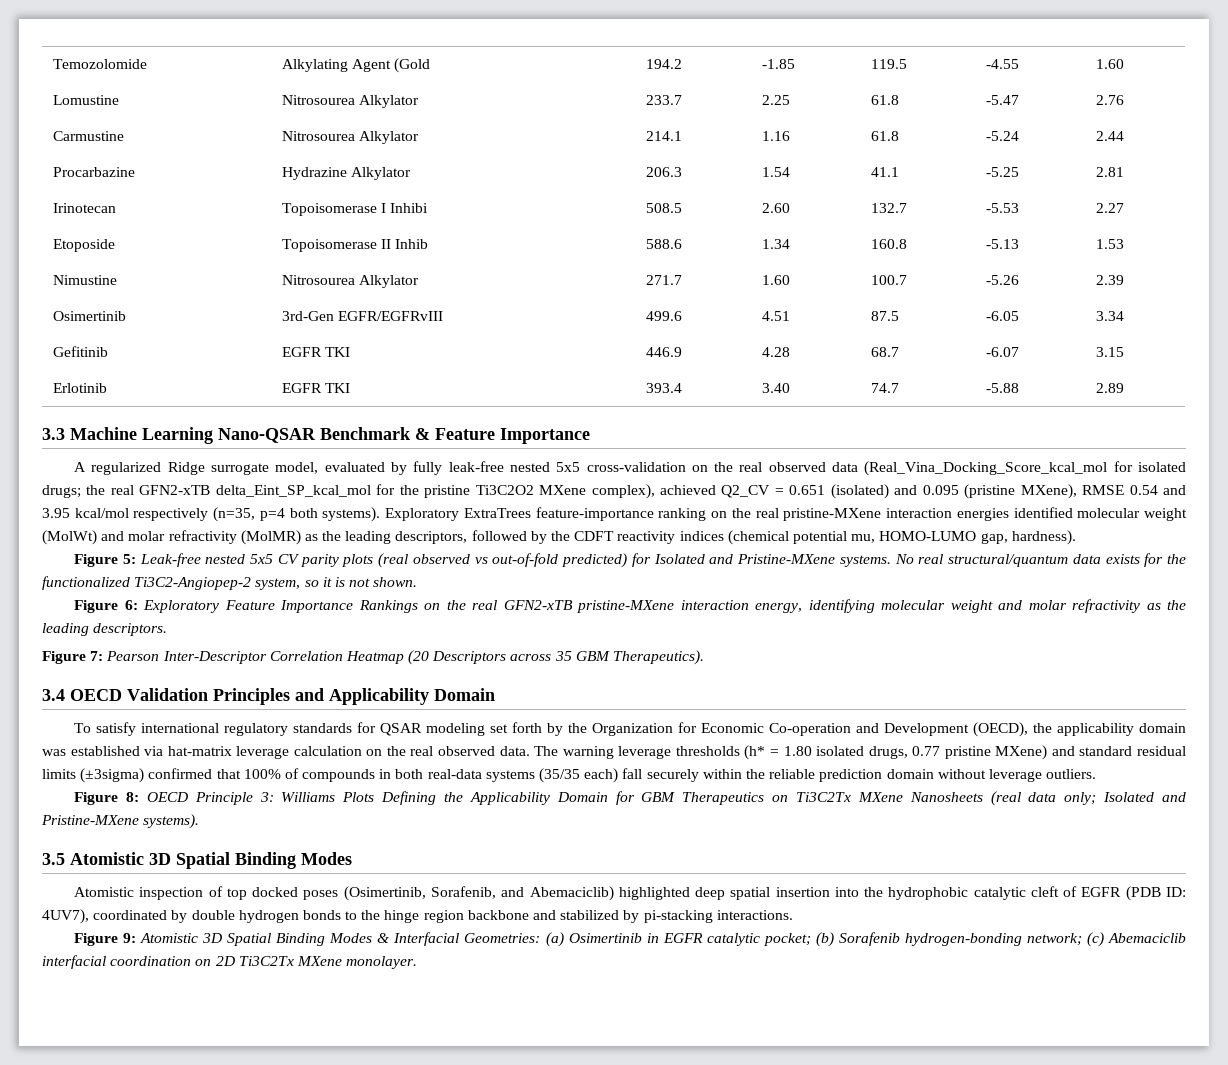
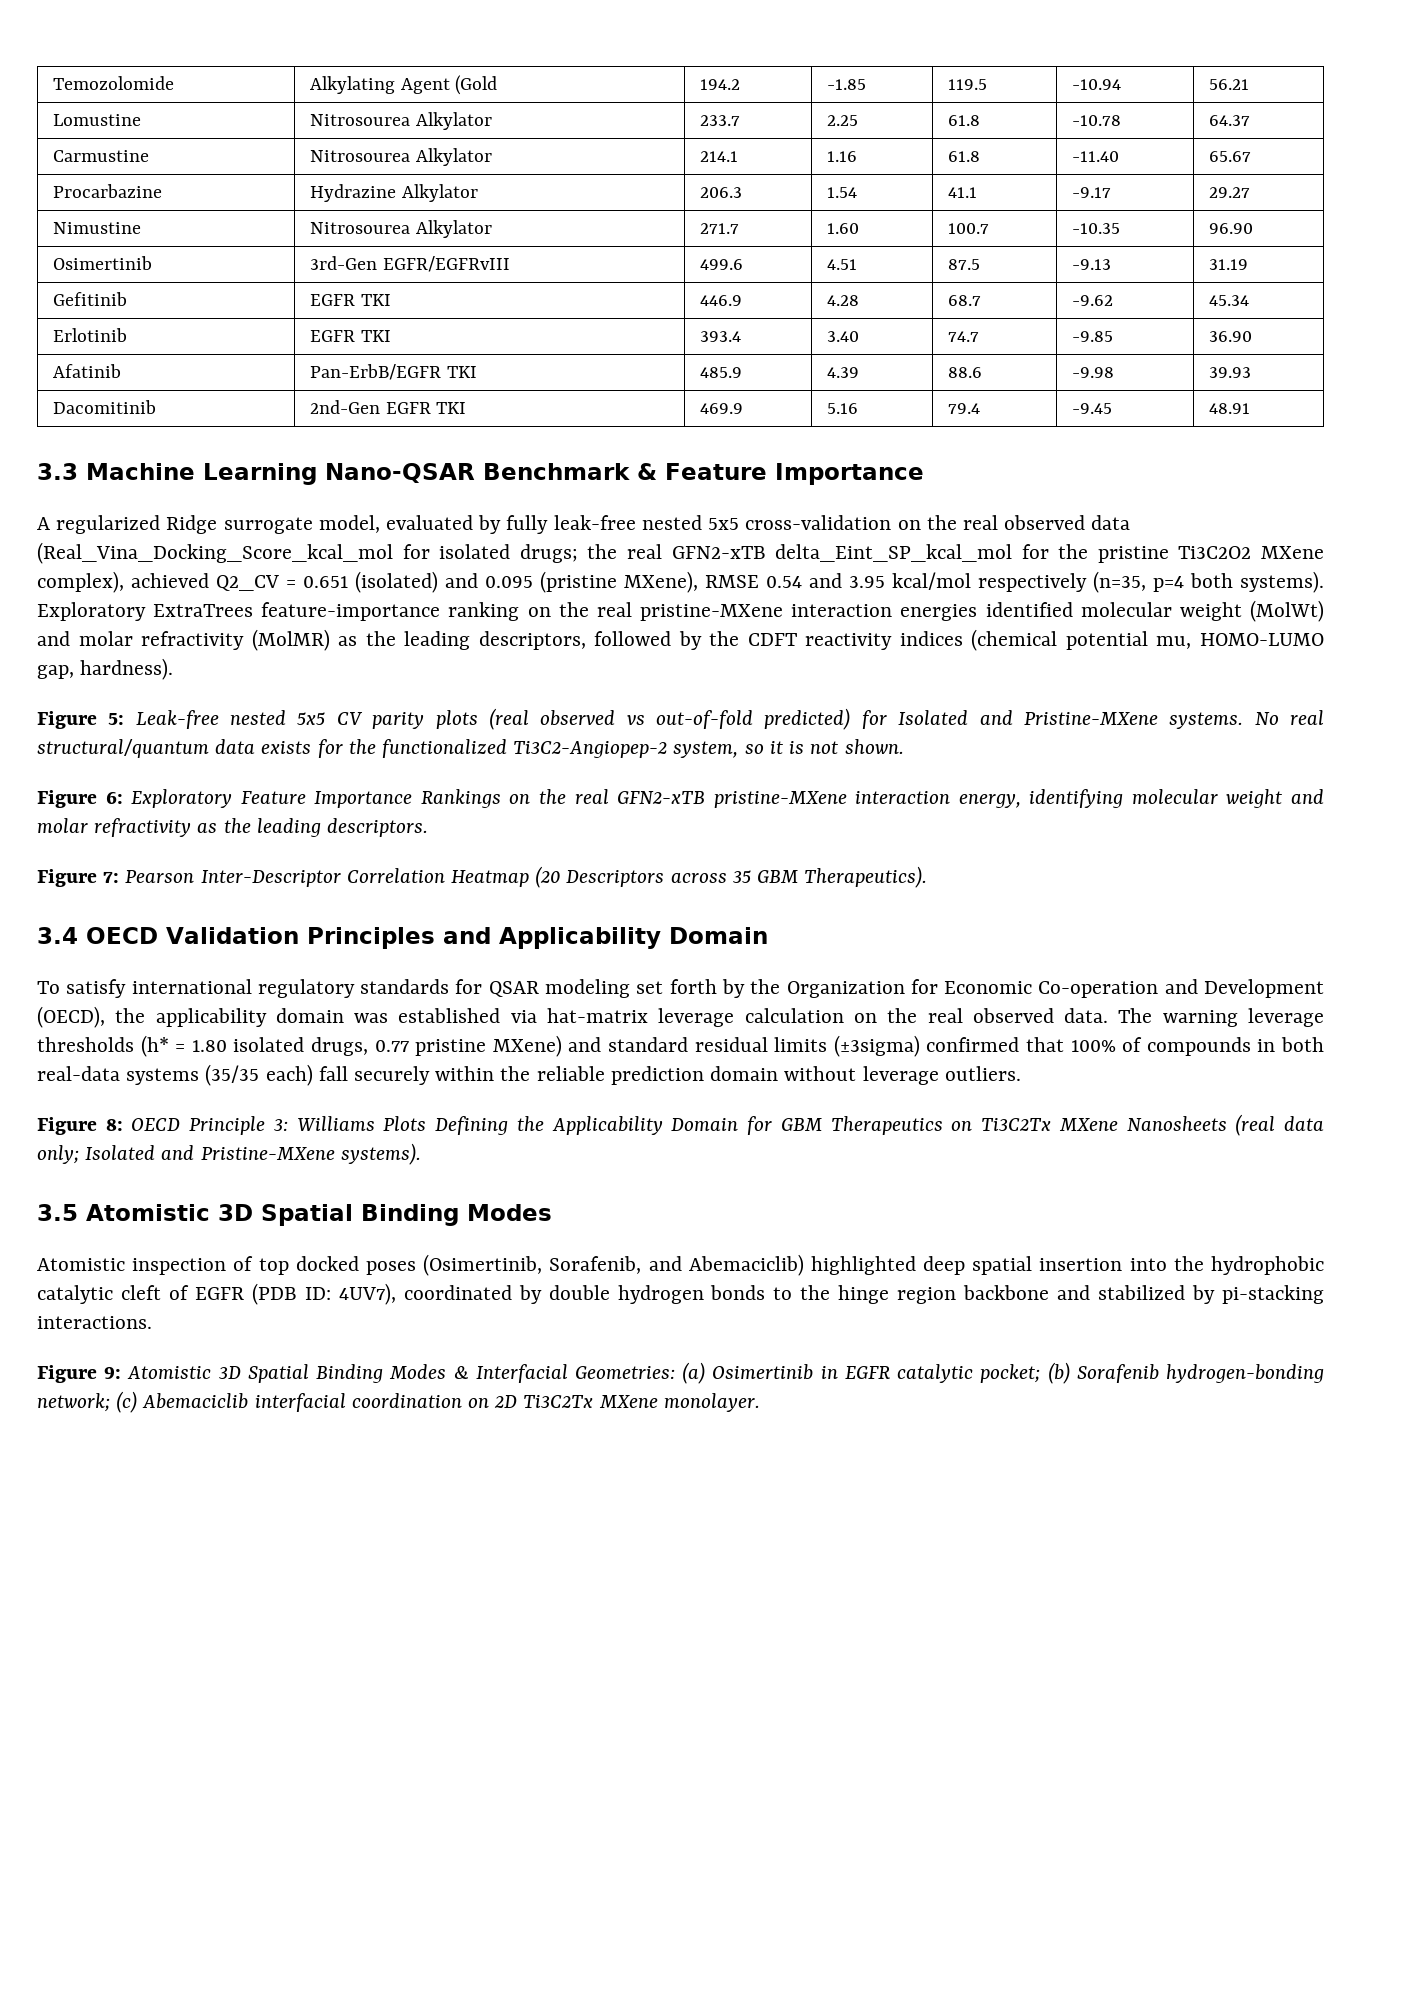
- Temozolomide | Alkylating Agent (Gold | 194.2 | -1.85 | 119.5 | -4.55 | 1.60
+ Temozolomide | Alkylating Agent (Gold | 194.2 | -1.85 | 119.5 | -10.94 | 56.21
- Lomustine | Nitrosourea Alkylator | 233.7 | 2.25 | 61.8 | -5.47 | 2.76
+ Lomustine | Nitrosourea Alkylator | 233.7 | 2.25 | 61.8 | -10.78 | 64.37
- Carmustine | Nitrosourea Alkylator | 214.1 | 1.16 | 61.8 | -5.24 | 2.44
+ Carmustine | Nitrosourea Alkylator | 214.1 | 1.16 | 61.8 | -11.40 | 65.67
- Procarbazine | Hydrazine Alkylator | 206.3 | 1.54 | 41.1 | -5.25 | 2.81
- Irinotecan | Topoisomerase I Inhibi | 508.5 | 2.60 | 132.7 | -5.53 | 2.27
- Etoposide | Topoisomerase II Inhib | 588.6 | 1.34 | 160.8 | -5.13 | 1.53
+ Procarbazine | Hydrazine Alkylator | 206.3 | 1.54 | 41.1 | -9.17 | 29.27
- Nimustine | Nitrosourea Alkylator | 271.7 | 1.60 | 100.7 | -5.26 | 2.39
+ Nimustine | Nitrosourea Alkylator | 271.7 | 1.60 | 100.7 | -10.35 | 96.90
- Osimertinib | 3rd-Gen EGFR/EGFRvIII | 499.6 | 4.51 | 87.5 | -6.05 | 3.34
+ Osimertinib | 3rd-Gen EGFR/EGFRvIII | 499.6 | 4.51 | 87.5 | -9.13 | 31.19
- Gefitinib | EGFR TKI | 446.9 | 4.28 | 68.7 | -6.07 | 3.15
+ Gefitinib | EGFR TKI | 446.9 | 4.28 | 68.7 | -9.62 | 45.34
- Erlotinib | EGFR TKI | 393.4 | 3.40 | 74.7 | -5.88 | 2.89
+ Erlotinib | EGFR TKI | 393.4 | 3.40 | 74.7 | -9.85 | 36.90
+ Afatinib | Pan-ErbB/EGFR TKI | 485.9 | 4.39 | 88.6 | -9.98 | 39.93
+ Dacomitinib | 2nd-Gen EGFR TKI | 469.9 | 5.16 | 79.4 | -9.45 | 48.91

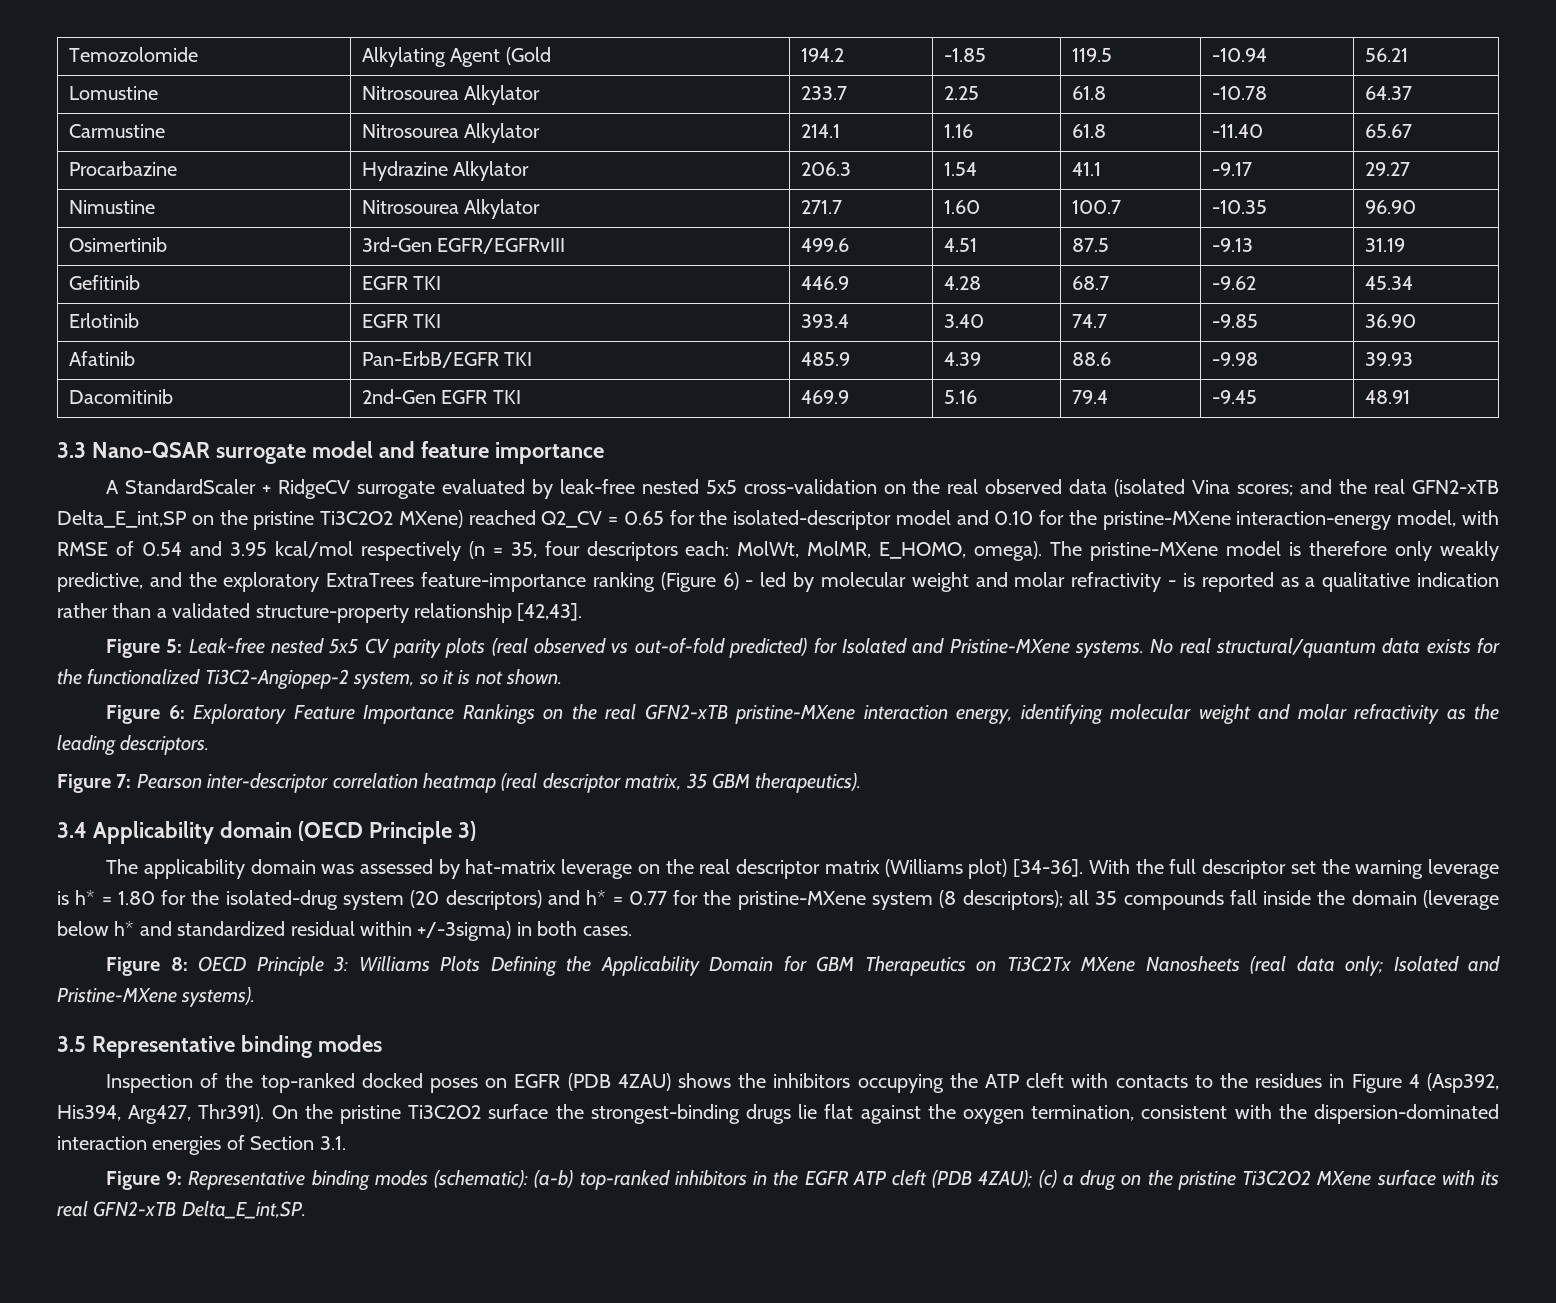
- 3.3 Machine Learning Nano-QSAR Benchmark & Feature Importance
- A regularized Ridge surrogate model, evaluated by fully leak-free nested 5x5 cross-validation on the real observed data (Real_Vina_Docking_Score_kcal_mol for isolated drugs; the real GFN2-xTB delta_Eint_SP_kcal_mol for the pristine Ti3C2O2 MXene complex), achieved Q2_CV = 0.651 (isolated) and 0.095 (pristine MXene), RMSE 0.54 and 3.95 kcal/mol respectively (n=35, p=4 both systems). Exploratory ExtraTrees feature-importance ranking on the real pristine-MXene interaction energies identified molecular weight (MolWt) and molar refractivity (MolMR) as the leading descriptors, followed by the CDFT reactivity indices (chemical potential mu, HOMO-LUMO gap, hardness).
+ 3.3 Nano-QSAR surrogate model and feature importance
+ A StandardScaler + RidgeCV surrogate evaluated by leak-free nested 5x5 cross-validation on the real observed data (isolated Vina scores; and the real GFN2-xTB Delta_E_int,SP on the pristine Ti3C2O2 MXene) reached Q2_CV = 0.65 for the isolated-descriptor model and 0.10 for the pristine-MXene interaction-energy model, with RMSE of 0.54 and 3.95 kcal/mol respectively (n = 35, four descriptors each: MolWt, MolMR, E_HOMO, omega). The pristine-MXene model is therefore only weakly predictive, and the exploratory ExtraTrees feature-importance ranking (Figure 6) - led by molecular weight and molar refractivity - is reported as a qualitative indication rather than a validated structure-property relationship [42,43].
- Figure 7: Pearson Inter-Descriptor Correlation Heatmap (20 Descriptors across 35 GBM Therapeutics).
+ Figure 7: Pearson inter-descriptor correlation heatmap (real descriptor matrix, 35 GBM therapeutics).
- 3.4 OECD Validation Principles and Applicability Domain
- To satisfy international regulatory standards for QSAR modeling set forth by the Organization for Economic Co-operation and Development (OECD), the applicability domain was established via hat-matrix leverage calculation on the real observed data. The warning leverage thresholds (h* = 1.80 isolated drugs, 0.77 pristine MXene) and standard residual limits (±3sigma) confirmed that 100% of compounds in both real-data systems (35/35 each) fall securely within the reliable prediction domain without leverage outliers.
+ 3.4 Applicability domain (OECD Principle 3)
+ The applicability domain was assessed by hat-matrix leverage on the real descriptor matrix (Williams plot) [34-36]. With the full descriptor set the warning leverage is h* = 1.80 for the isolated-drug system (20 descriptors) and h* = 0.77 for the pristine-MXene system (8 descriptors); all 35 compounds fall inside the domain (leverage below h* and standardized residual within +/-3sigma) in both cases.
- 3.5 Atomistic 3D Spatial Binding Modes
- Atomistic inspection of top docked poses (Osimertinib, Sorafenib, and Abemaciclib) highlighted deep spatial insertion into the hydrophobic catalytic cleft of EGFR (PDB ID: 4UV7), coordinated by double hydrogen bonds to the hinge region backbone and stabilized by pi-stacking interactions.
- Figure 9: Atomistic 3D Spatial Binding Modes & Interfacial Geometries: (a) Osimertinib in EGFR catalytic pocket; (b) Sorafenib hydrogen-bonding network; (c) Abemaciclib interfacial coordination on 2D Ti3C2Tx MXene monolayer.
+ 3.5 Representative binding modes
+ Inspection of the top-ranked docked poses on EGFR (PDB 4ZAU) shows the inhibitors occupying the ATP cleft with contacts to the residues in Figure 4 (Asp392, His394, Arg427, Thr391). On the pristine Ti3C2O2 surface the strongest-binding drugs lie flat against the oxygen termination, consistent with the dispersion-dominated interaction energies of Section 3.1.
+ Figure 9: Representative binding modes (schematic): (a-b) top-ranked inhibitors in the EGFR ATP cleft (PDB 4ZAU); (c) a drug on the pristine Ti3C2O2 MXene surface with its real GFN2-xTB Delta_E_int,SP.

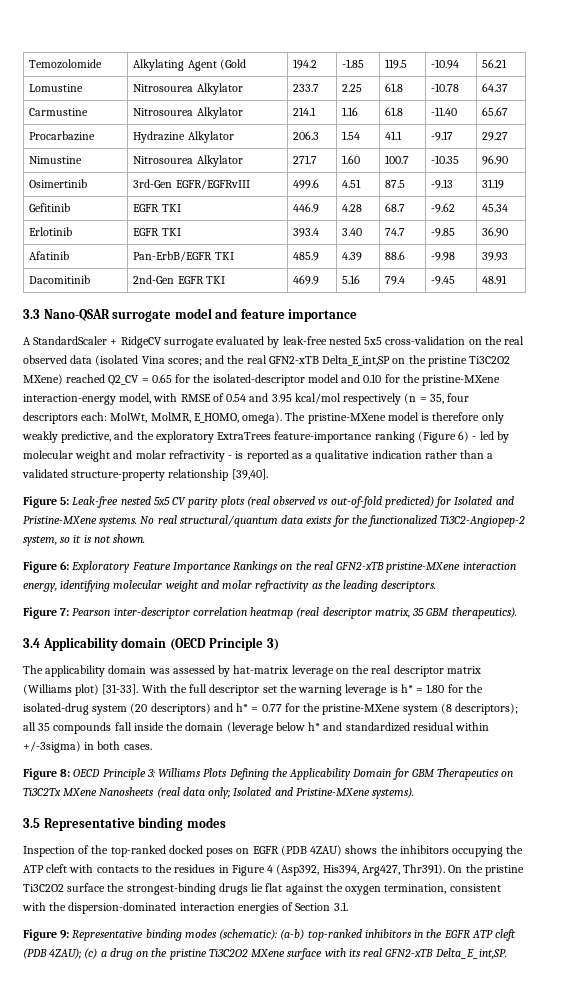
- The pristine-MXene model is therefore only weakly predictive, and the exploratory ExtraTrees feature-importance ranking (Figure 6) - led by molecular weight and molar refractivity - is reported as a qualitative indication rather than a validated structure-property relationship [42,43].
+ The pristine-MXene model is therefore only weakly predictive, and the exploratory ExtraTrees feature-importance ranking (Figure 6) - led by molecular weight and molar refractivity - is reported as a qualitative indication rather than a validated structure-property relationship [39,40].
- The applicability domain was assessed by hat-matrix leverage on the real descriptor matrix (Williams plot) [34-36].
+ The applicability domain was assessed by hat-matrix leverage on the real descriptor matrix (Williams plot) [31-33].

